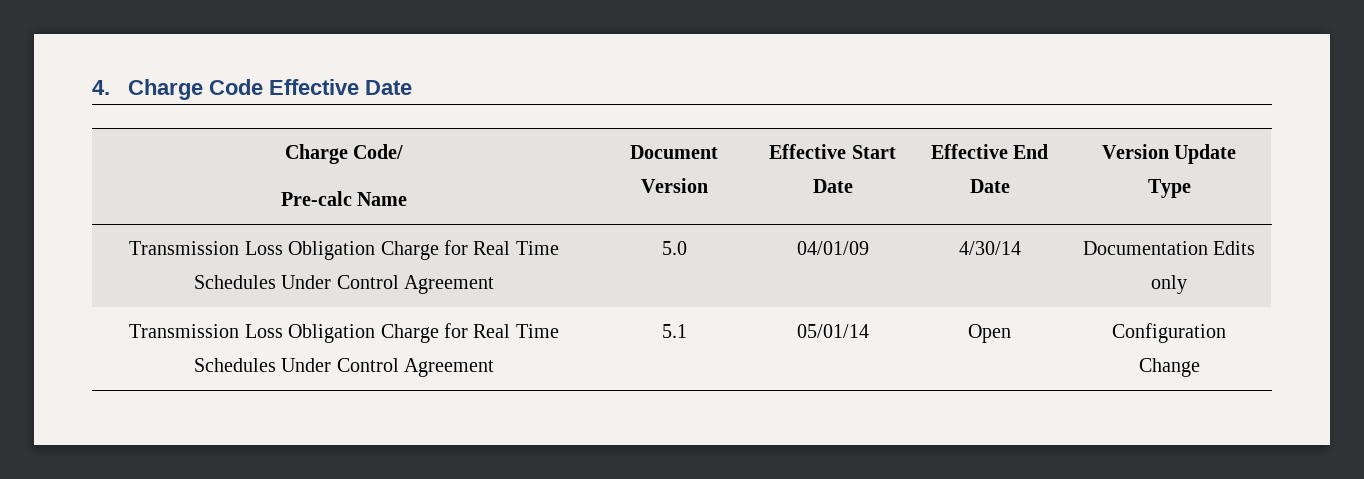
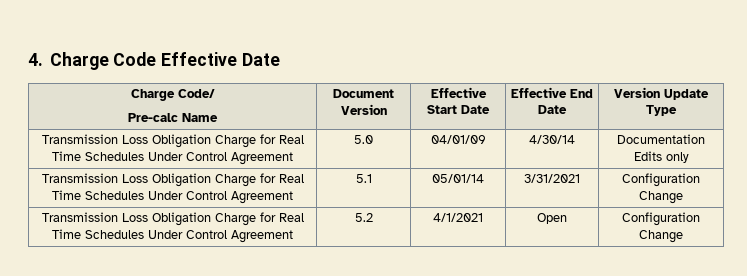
- Transmission Loss Obligation Charge for Real Time Schedules Under Control Agreement | 5.1 | 05/01/14 | Open | Configuration Change
+ Transmission Loss Obligation Charge for Real Time Schedules Under Control Agreement | 5.1 | 05/01/14 | 3/31/2021 | Configuration Change
+ Transmission Loss Obligation Charge for Real Time Schedules Under Control Agreement | 5.2 | 4/1/2021 | Open | Configuration Change

